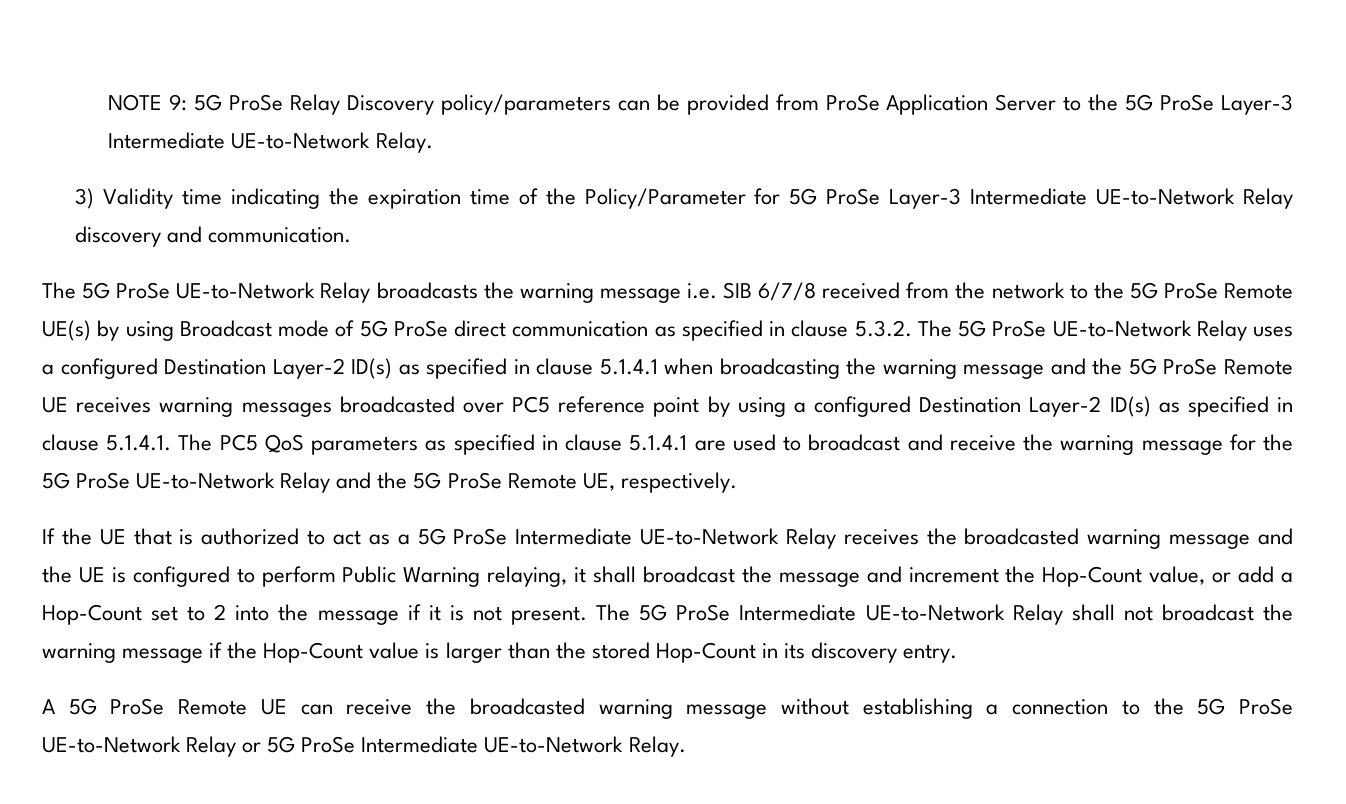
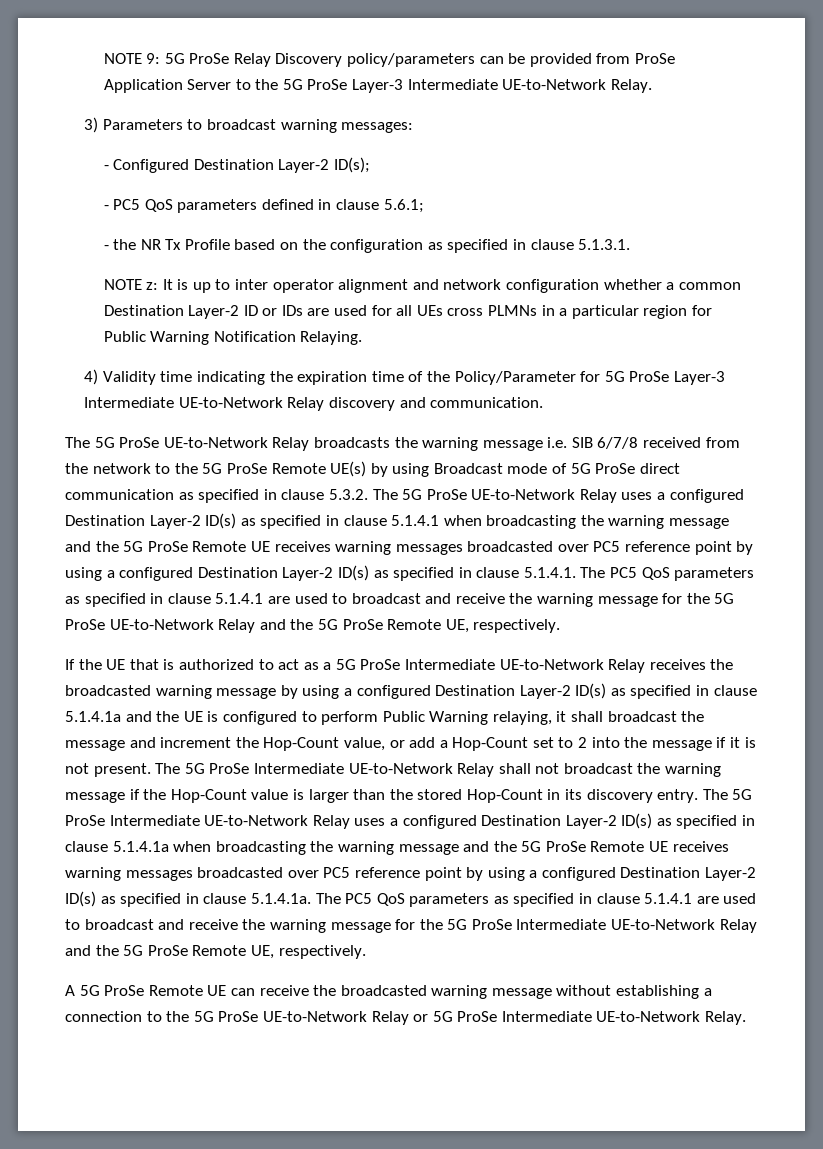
- 3) Validity time indicating the expiration time of the Policy/Parameter for 5G ProSe Layer-3 Intermediate UE-to-Network Relay discovery and communication.
+ 3) Parameters to broadcast warning messages:
+ - Configured Destination Layer-2 ID(s);
+ - PC5 QoS parameters defined in clause 5.6.1;
+ - the NR Tx Profile based on the configuration as specified in clause 5.1.3.1.
+ NOTE z: It is up to inter operator alignment and network configuration whether a common Destination Layer-2 ID or IDs are used for all UEs cross PLMNs in a particular region for Public Warning Notification Relaying.
+ 4) Validity time indicating the expiration time of the Policy/Parameter for 5G ProSe Layer-3 Intermediate UE-to-Network Relay discovery and communication.
- If the UE that is authorized to act as a 5G ProSe Intermediate UE-to-Network Relay receives the broadcasted warning message and the UE is configured to perform Public Warning relaying, it shall broadcast the message and increment the Hop-Count value, or add a Hop-Count set to 2 into the message if it is not present.
+ If the UE that is authorized to act as a 5G ProSe Intermediate UE-to-Network Relay receives the broadcasted warning message by using a configured Destination Layer-2 ID(s) as specified in clause 5.1.4.1a and the UE is configured to perform Public Warning relaying, it shall broadcast the message and increment the Hop-Count value, or add a Hop-Count set to 2 into the message if it is not present.
+ The 5G ProSe Intermediate UE-to-Network Relay uses a configured Destination Layer-2 ID(s) as specified in clause 5.1.4.1a when broadcasting the warning message and the 5G ProSe Remote UE receives warning messages broadcasted over PC5 reference point by using a configured Destination Layer-2 ID(s) as specified in clause 5.1.4.1a. The PC5 QoS parameters as specified in clause 5.1.4.1 are used to broadcast and receive the warning message for the 5G ProSe Intermediate UE-to-Network Relay and the 5G ProSe Remote UE, respectively.

